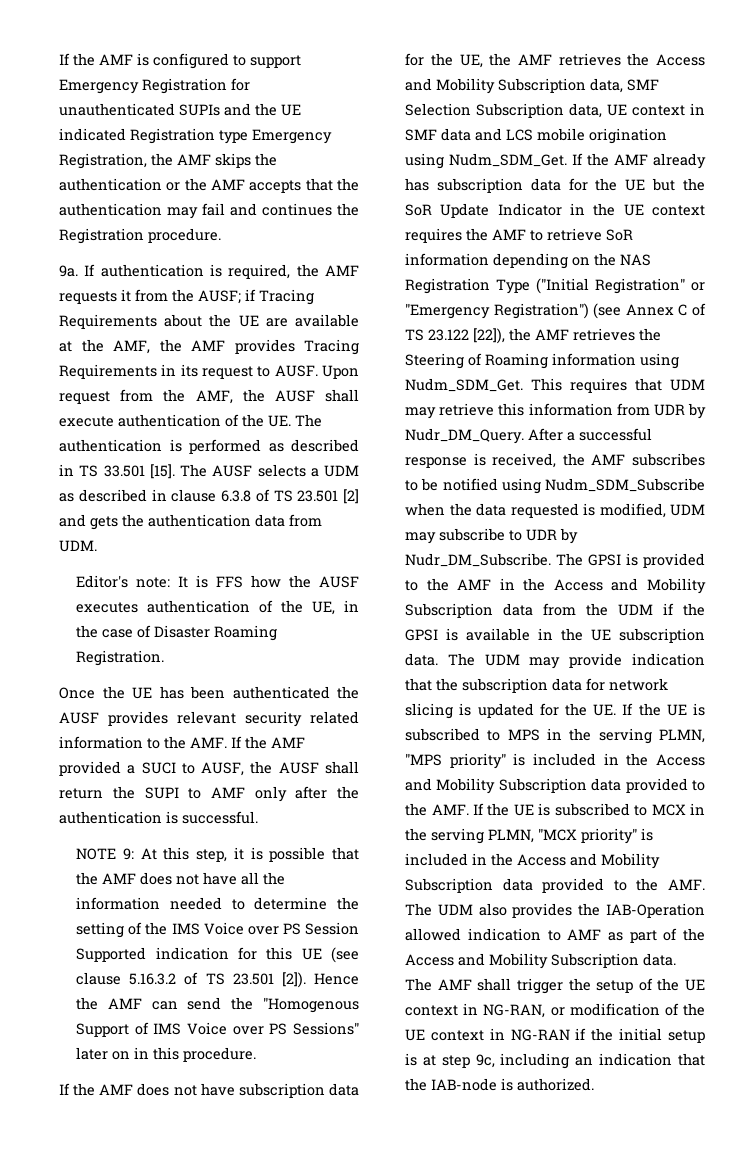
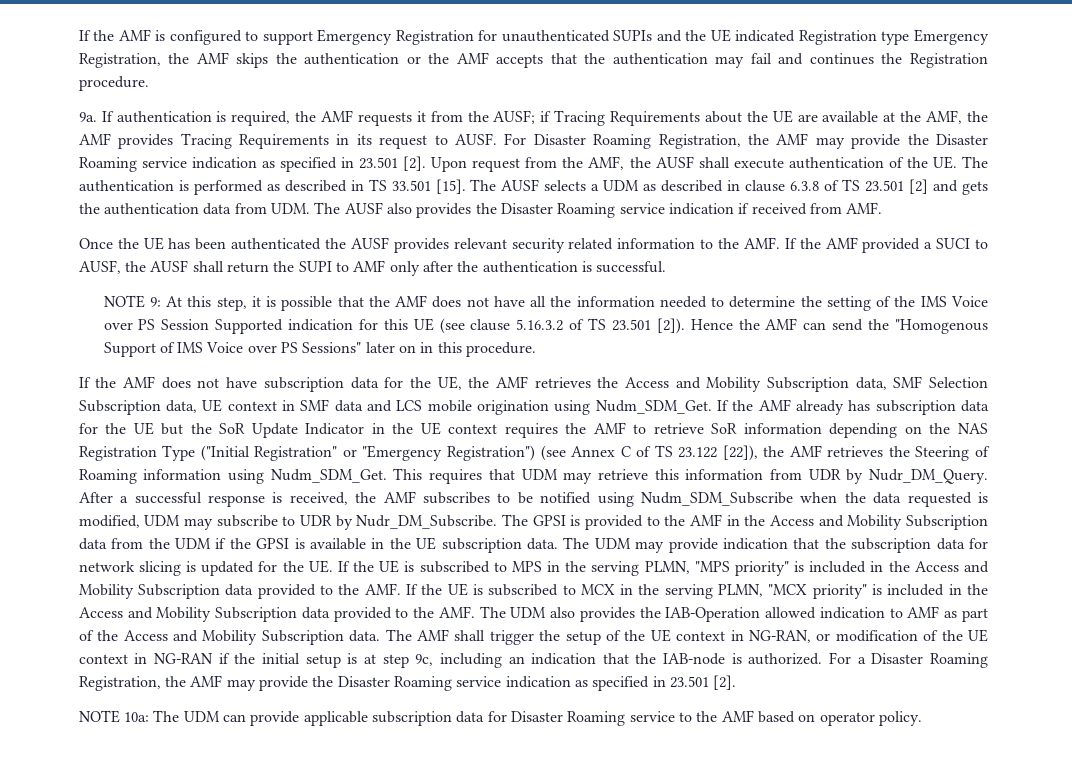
+ For Disaster Roaming Registration, the AMF may provide the Disaster Roaming service indication as specified in 23.501 [2].
- The AUSF selects a UDM as described in clause 6.3.8 of TS 23.501 [2] and gets the authentication data from UDM.
- Editor's note: It is FFS how the AUSF executes authentication of the UE, in the case of Disaster Roaming Registration.
+ The AUSF selects a UDM as described in clause 6.3.8 of TS 23.501 [2] and gets the authentication data from UDM. The AUSF also provides the Disaster Roaming service indication if received from AMF.
+ For a Disaster Roaming Registration, the AMF may provide the Disaster Roaming service indication as specified in 23.501 [2].
+ NOTE 10a: The UDM can provide applicable subscription data for Disaster Roaming service to the AMF based on operator policy.

